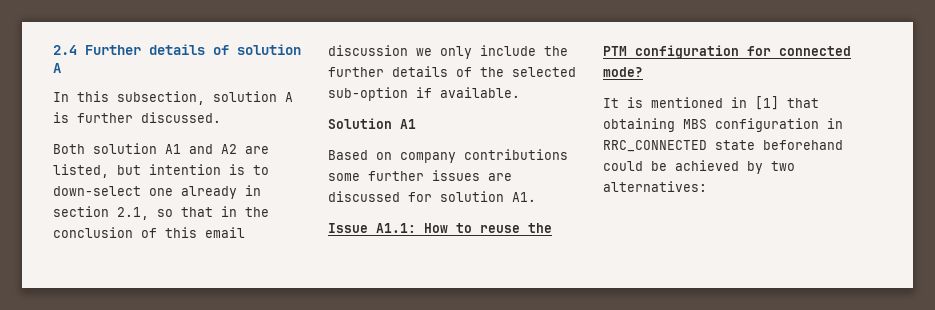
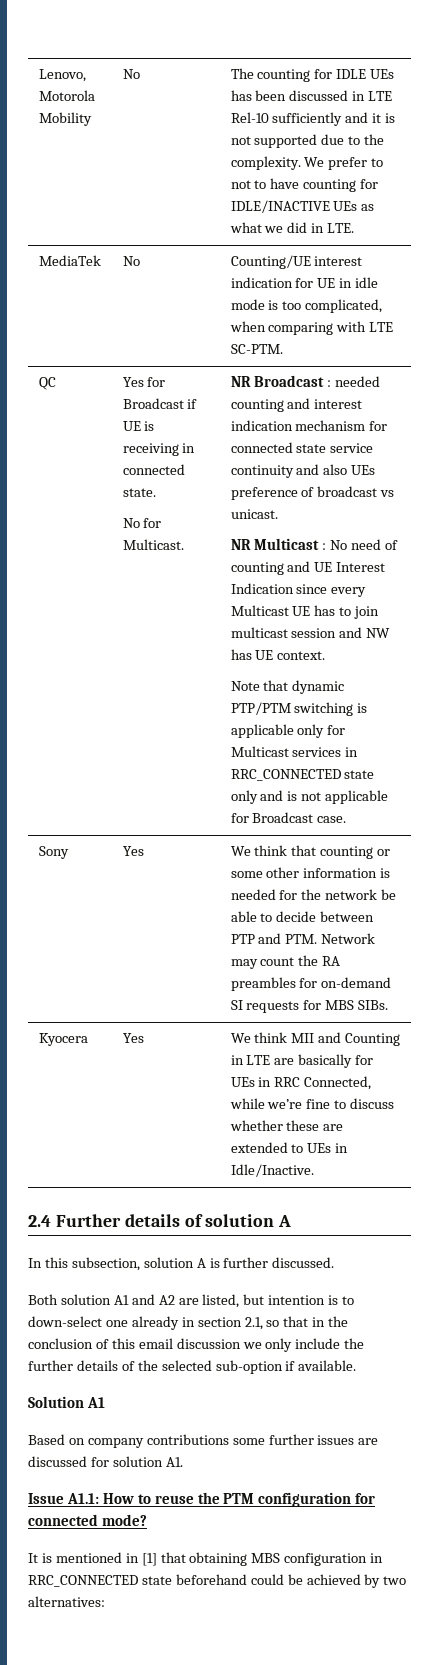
+ Lenovo, Motorola Mobility | No | The counting for IDLE UEs has been discussed in LTE Rel-10 sufficiently and it is not supported due to the complexity. We prefer to not to have counting for IDLE/INACTIVE UEs as what we did in LTE.
+ MediaTek | No | Counting/UE interest indication for UE in idle mode is too complicated, when comparing with LTE SC-PTM.
+ QC | Yes for Broadcast if UE is receiving in connected state.
+ No for Multicast. | NR Broadcast : needed counting and interest indication mechanism for connected state service continuity and also UEs preference of broadcast vs unicast.
+ NR Multicast : No need of counting and UE Interest Indication since every Multicast UE has to join multicast session and NW has UE context.
+ Note that dynamic PTP/PTM switching is applicable only for Multicast services in RRC_CONNECTED state only and is not applicable for Broadcast case.
+ Sony | Yes | We think that counting or some other information is needed for the network be able to decide between PTP and PTM. Network may count the RA preambles for on-demand SI requests for MBS SIBs.
+ Kyocera | Yes | We think MII and Counting in LTE are basically for UEs in RRC Connected, while we’re fine to discuss whether these are extended to UEs in Idle/Inactive.

